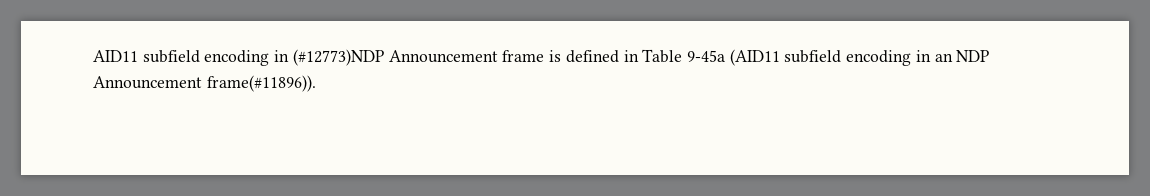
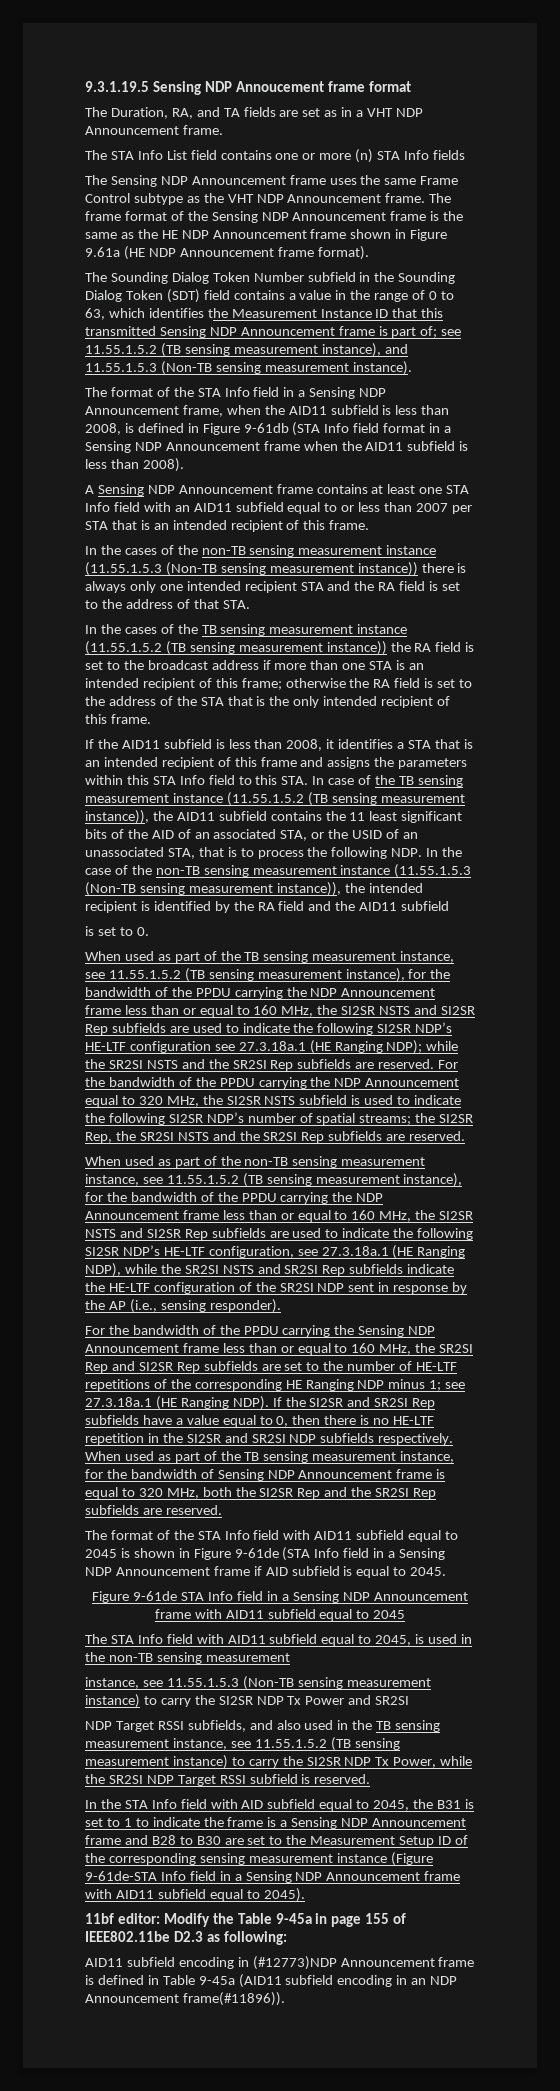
+ 9.3.1.19.5 Sensing NDP Annoucement frame format
+ The Duration, RA, and TA fields are set as in a VHT NDP Announcement frame.
+ The STA Info List field contains one or more (n) STA Info fields
+ The Sensing NDP Announcement frame uses the same Frame Control subtype as the VHT NDP Announcement frame. The frame format of the Sensing NDP Announcement frame is the same as the HE NDP Announcement frame shown in Figure 9.61a (HE NDP Announcement frame format).
+ The Sounding Dialog Token Number subfield in the Sounding Dialog Token (SDT) field contains a value in the range of 0 to 63, which identifies the Measurement Instance ID that this transmitted Sensing NDP Announcement frame is part of; see 11.55.1.5.2 (TB sensing measurement instance), and 11.55.1.5.3 (Non-TB sensing measurement instance).
+ The format of the STA Info field in a Sensing NDP Announcement frame, when the AID11 subfield is less than 2008, is defined in Figure 9-61db (STA Info field format in a Sensing NDP Announcement frame when the AID11 subfield is less than 2008).
+ A Sensing NDP Announcement frame contains at least one STA Info field with an AID11 subfield equal to or less than 2007 per STA that is an intended recipient of this frame.
+ In the cases of the non-TB sensing measurement instance (11.55.1.5.3 (Non-TB sensing measurement instance)) there is always only one intended recipient STA and the RA field is set to the address of that STA.
+ In the cases of the TB sensing measurement instance (11.55.1.5.2 (TB sensing measurement instance)) the RA field is set to the broadcast address if more than one STA is an intended recipient of this frame; otherwise the RA field is set to the address of the STA that is the only intended recipient of this frame.
+ If the AID11 subfield is less than 2008, it identifies a STA that is an intended recipient of this frame and assigns the parameters within this STA Info field to this STA. In case of the TB sensing measurement instance (11.55.1.5.2 (TB sensing measurement instance)), the AID11 subfield contains the 11 least significant bits of the AID of an associated STA, or the USID of an unassociated STA, that is to process the following NDP. In the case of the non-TB sensing measurement instance (11.55.1.5.3 (Non-TB sensing measurement instance)), the intended recipient is identified by the RA field and the AID11 subfield
+ is set to 0.
+ When used as part of the TB sensing measurement instance, see 11.55.1.5.2 (TB sensing measurement instance), for the bandwidth of the PPDU carrying the NDP Announcement frame less than or equal to 160 MHz, the SI2SR NSTS and SI2SR Rep subfields are used to indicate the following SI2SR NDP’s HE-LTF configuration see 27.3.18a.1 (HE Ranging NDP); while the SR2SI NSTS and the SR2SI Rep subfields are reserved. For the bandwidth of the PPDU carrying the NDP Announcement equal to 320 MHz, the SI2SR NSTS subfield is used to indicate the following SI2SR NDP’s number of spatial streams; the SI2SR Rep, the SR2SI NSTS and the SR2SI Rep subfields are reserved.
+ When used as part of the non-TB sensing measurement instance, see 11.55.1.5.2 (TB sensing measurement instance), for the bandwidth of the PPDU carrying the NDP Announcement frame less than or equal to 160 MHz, the SI2SR NSTS and SI2SR Rep subfields are used to indicate the following SI2SR NDP’s HE-LTF configuration, see 27.3.18a.1 (HE Ranging NDP), while the SR2SI NSTS and SR2SI Rep subfields indicate the HE-LTF configuration of the SR2SI NDP sent in response by the AP (i.e., sensing responder).
+ For the bandwidth of the PPDU carrying the Sensing NDP Announcement frame less than or equal to 160 MHz, the SR2SI Rep and SI2SR Rep subfields are set to the number of HE-LTF repetitions of the corresponding HE Ranging NDP minus 1; see 27.3.18a.1 (HE Ranging NDP). If the SI2SR and SR2SI Rep subfields have a value equal to 0, then there is no HE-LTF repetition in the SI2SR and SR2SI NDP subfields respectively. When used as part of the TB sensing measurement instance, for the bandwidth of Sensing NDP Announcement frame is equal to 320 MHz, both the SI2SR Rep and the SR2SI Rep subfields are reserved.
+ The format of the STA Info field with AID11 subfield equal to 2045 is shown in Figure 9-61de (STA Info field in a Sensing NDP Announcement frame if AID subfield is equal to 2045.
+ Figure 9-61de STA Info field in a Sensing NDP Announcement frame with AID11 subfield equal to 2045
+ The STA Info field with AID11 subfield equal to 2045, is used in the non-TB sensing measurement
+ instance, see 11.55.1.5.3 (Non-TB sensing measurement instance) to carry the SI2SR NDP Tx Power and SR2SI
+ NDP Target RSSI subfields, and also used in the TB sensing measurement instance, see 11.55.1.5.2 (TB sensing measurement instance) to carry the SI2SR NDP Tx Power, while the SR2SI NDP Target RSSI subfield is reserved.
+ In the STA Info field with AID subfield equal to 2045, the B31 is set to 1 to indicate the frame is a Sensing NDP Announcement frame and B28 to B30 are set to the Measurement Setup ID of the corresponding sensing measurement instance (Figure 9-61de-STA Info field in a Sensing NDP Announcement frame with AID11 subfield equal to 2045).
+ 11bf editor: Modify the Table 9-45a in page 155 of IEEE802.11be D2.3 as following:

